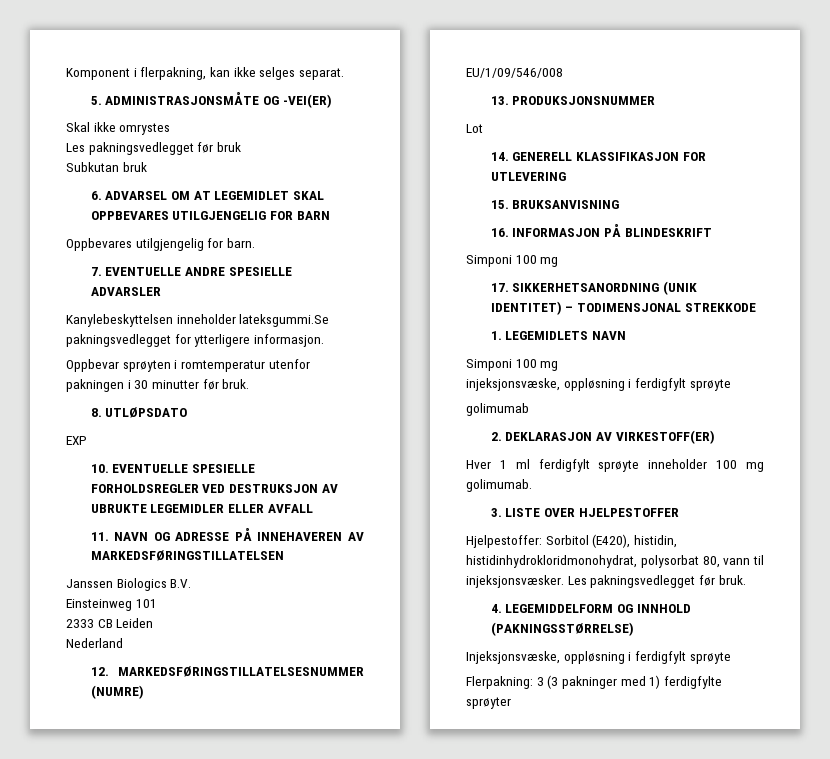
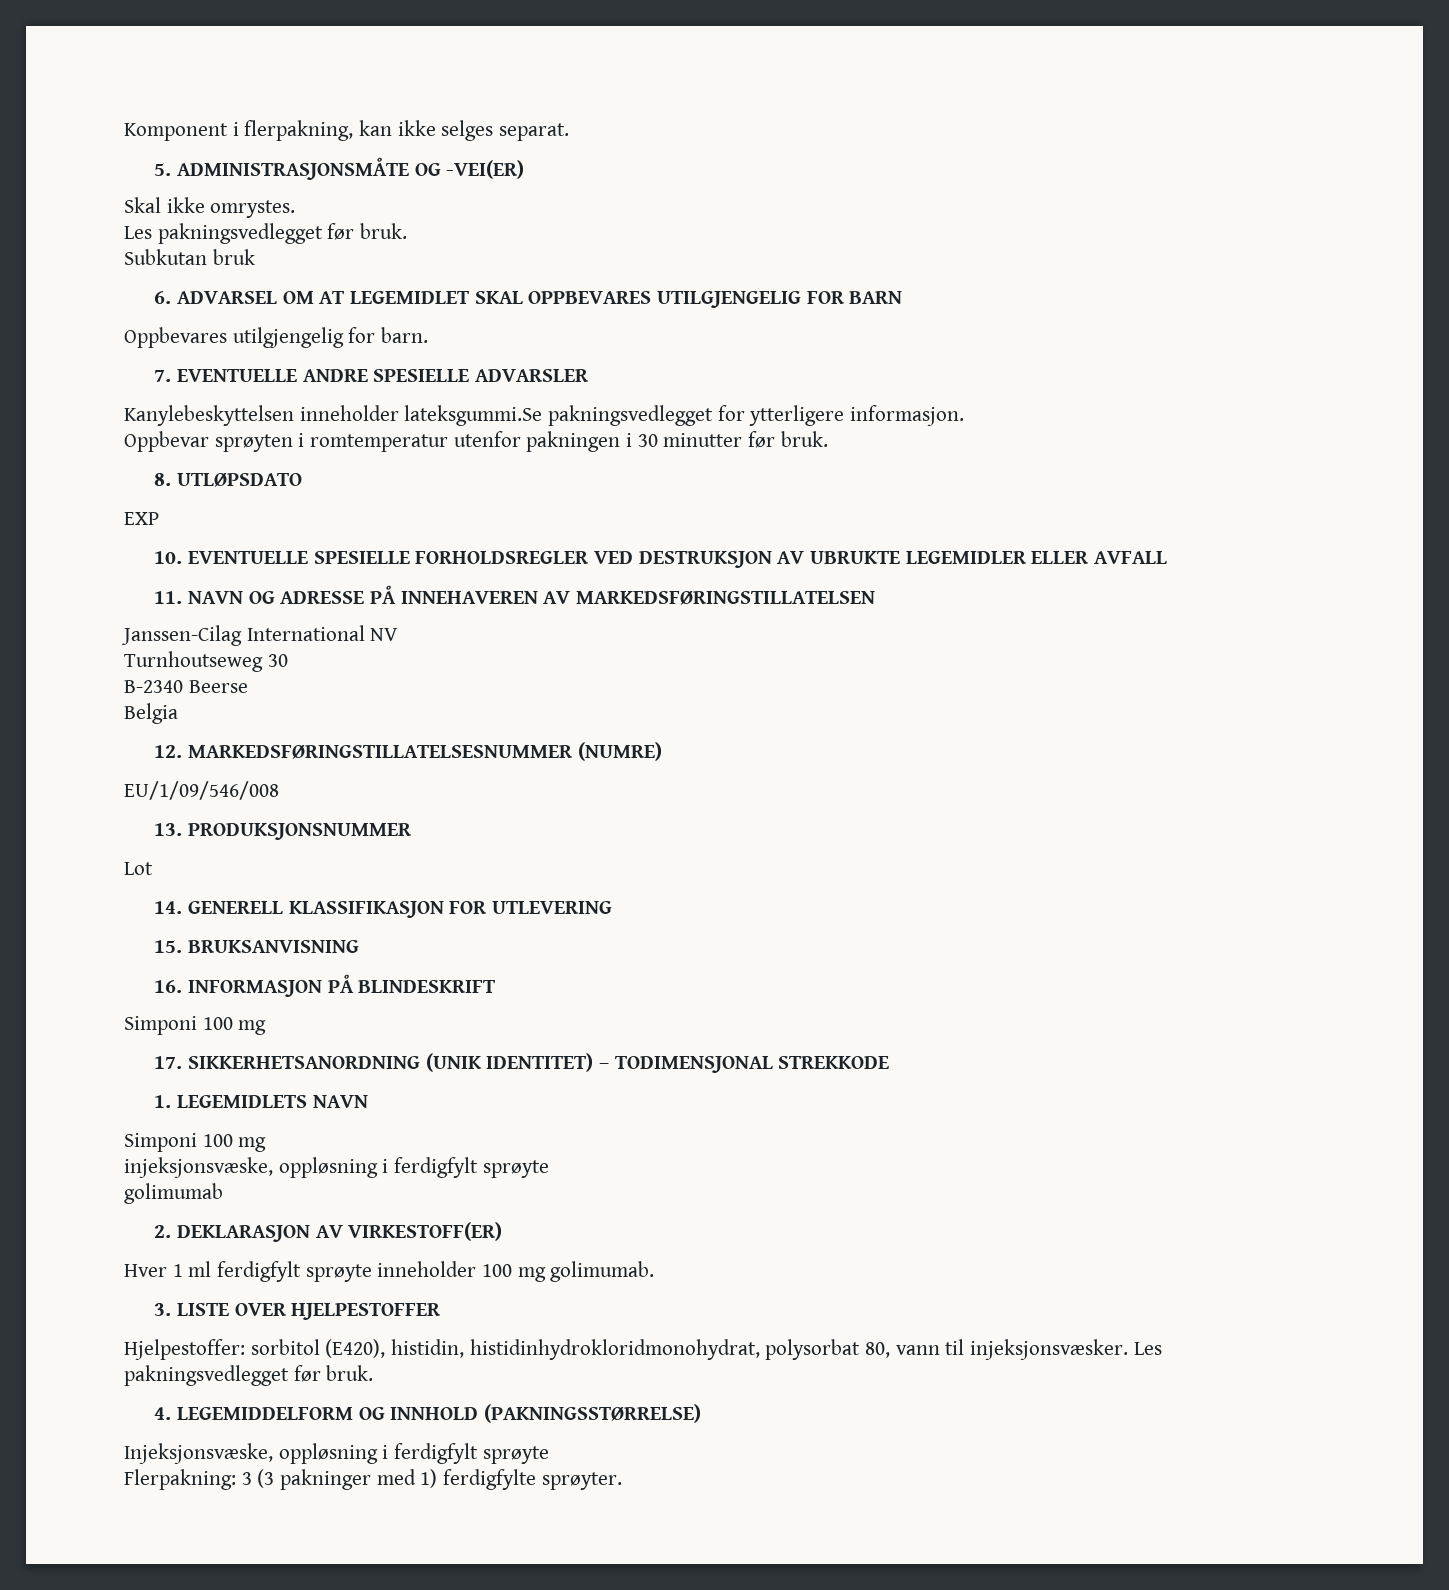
- Skal ikke omrystes
- Les pakningsvedlegget før bruk
+ Skal ikke omrystes.
+ Les pakningsvedlegget før bruk.
- Janssen Biologics B.V.
- Einsteinweg 101
- 2333 CB Leiden
- Nederland
+ Janssen-Cilag International NV
+ Turnhoutseweg 30
+ B-2340 Beerse
+ Belgia
- Hjelpestoffer: Sorbitol (E420), histidin, histidinhydrokloridmonohydrat, polysorbat 80, vann til injeksjonsvæsker.
+ Hjelpestoffer: sorbitol (E420), histidin, histidinhydrokloridmonohydrat, polysorbat 80, vann til injeksjonsvæsker.
- Flerpakning: 3 (3 pakninger med 1) ferdigfylte sprøyter
+ Flerpakning: 3 (3 pakninger med 1) ferdigfylte sprøyter.

